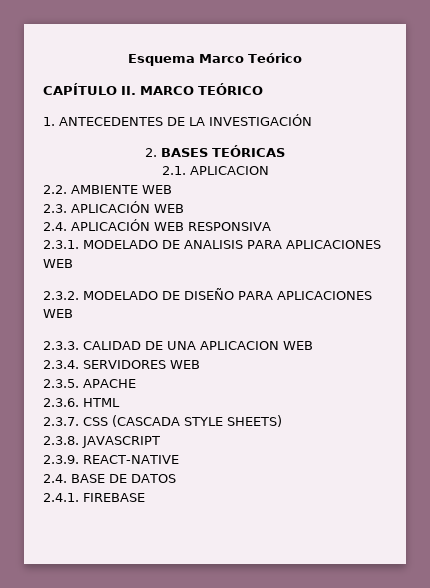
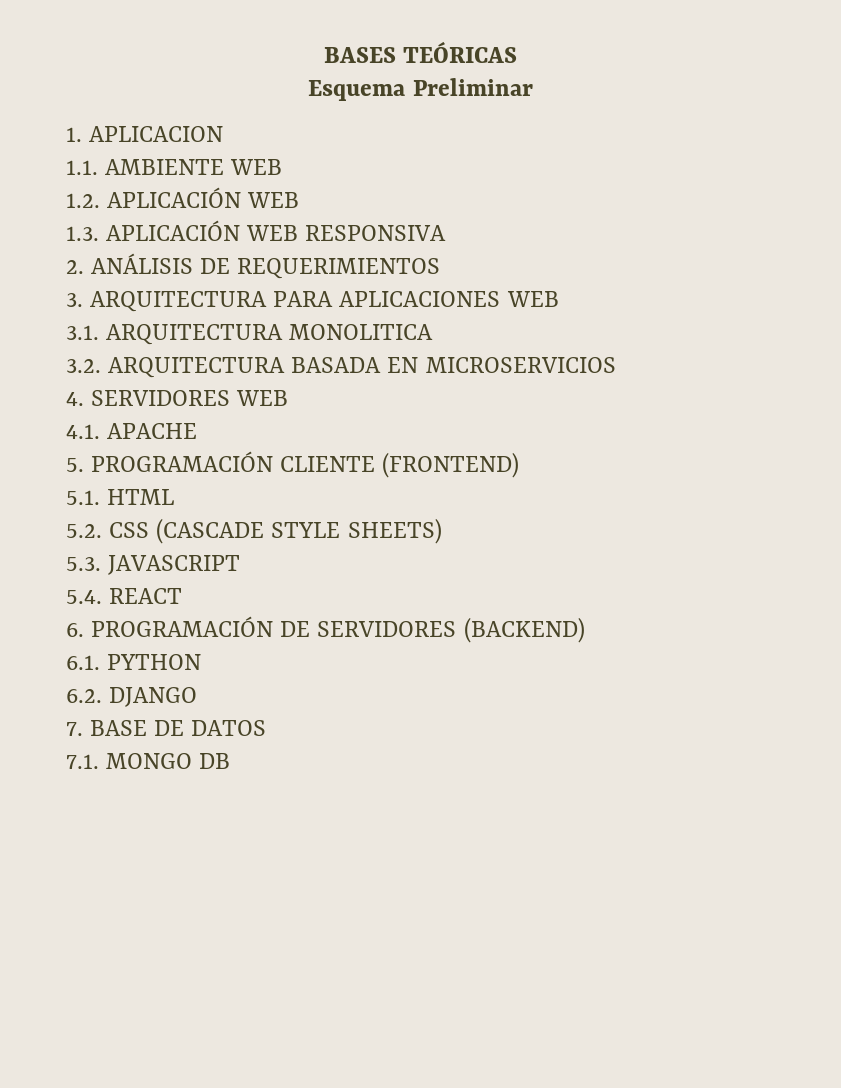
- Esquema Marco Teórico
- CAPÍTULO II. MARCO TEÓRICO
- 1. ANTECEDENTES DE LA INVESTIGACIÓN
- 2. BASES TEÓRICAS
+ BASES TEÓRICAS
- 2.1. APLICACION
+ Esquema Preliminar
+ 1. APLICACION
- 2.2. AMBIENTE WEB
+ 1.1. AMBIENTE WEB
- 2.3. APLICACIÓN WEB
+ 1.2. APLICACIÓN WEB
- 2.4. APLICACIÓN WEB RESPONSIVA
+ 1.3. APLICACIÓN WEB RESPONSIVA
- 2.3.1. MODELADO DE ANALISIS PARA APLICACIONES WEB
- 2.3.2. MODELADO DE DISEÑO PARA APLICACIONES WEB
- 2.3.3. CALIDAD DE UNA APLICACION WEB
- 2.3.4. SERVIDORES WEB
+ 2. ANÁLISIS DE REQUERIMIENTOS
+ 3. ARQUITECTURA PARA APLICACIONES WEB
+ 3.1. ARQUITECTURA MONOLITICA
+ 3.2. ARQUITECTURA BASADA EN MICROSERVICIOS
+ 4. SERVIDORES WEB
- 2.3.5. APACHE
+ 4.1. APACHE
- 2.3.6. HTML
- 2.3.7. CSS (CASCADA STYLE SHEETS)
+ 5. PROGRAMACIÓN CLIENTE (FRONTEND)
+ 5.1. HTML
+ 5.2. CSS (CASCADE STYLE SHEETS)
- 2.3.8. JAVASCRIPT
+ 5.3. JAVASCRIPT
- 2.3.9. REACT-NATIVE
- 2.4. BASE DE DATOS
+ 5.4. REACT
+ 6. PROGRAMACIÓN DE SERVIDORES (BACKEND)
+ 6.1. PYTHON
+ 6.2. DJANGO
+ 7. BASE DE DATOS
- 2.4.1. FIREBASE
+ 7.1. MONGO DB

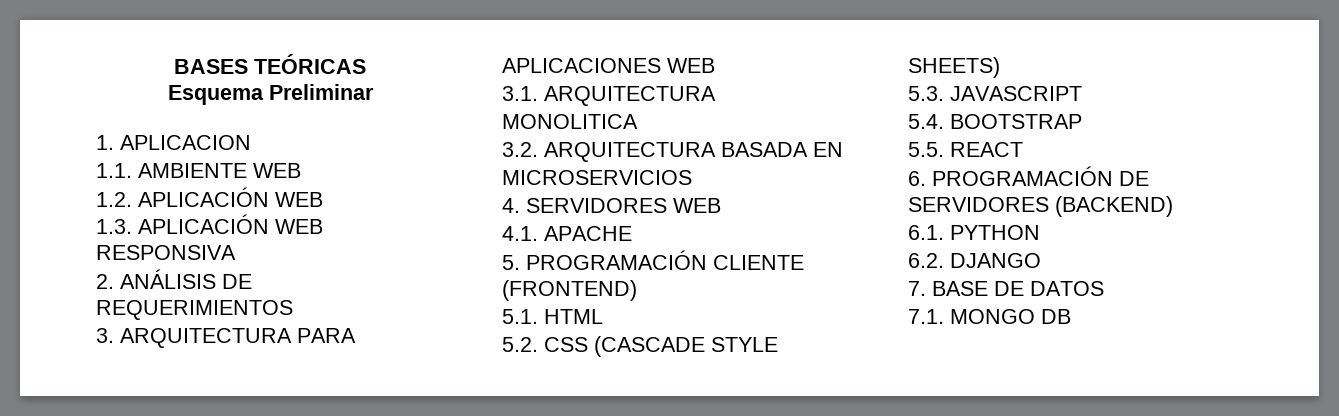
- 5.4. REACT
+ 5.4. BOOTSTRAP
+ 5.5. REACT

